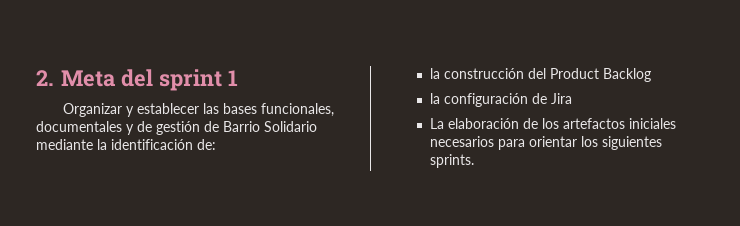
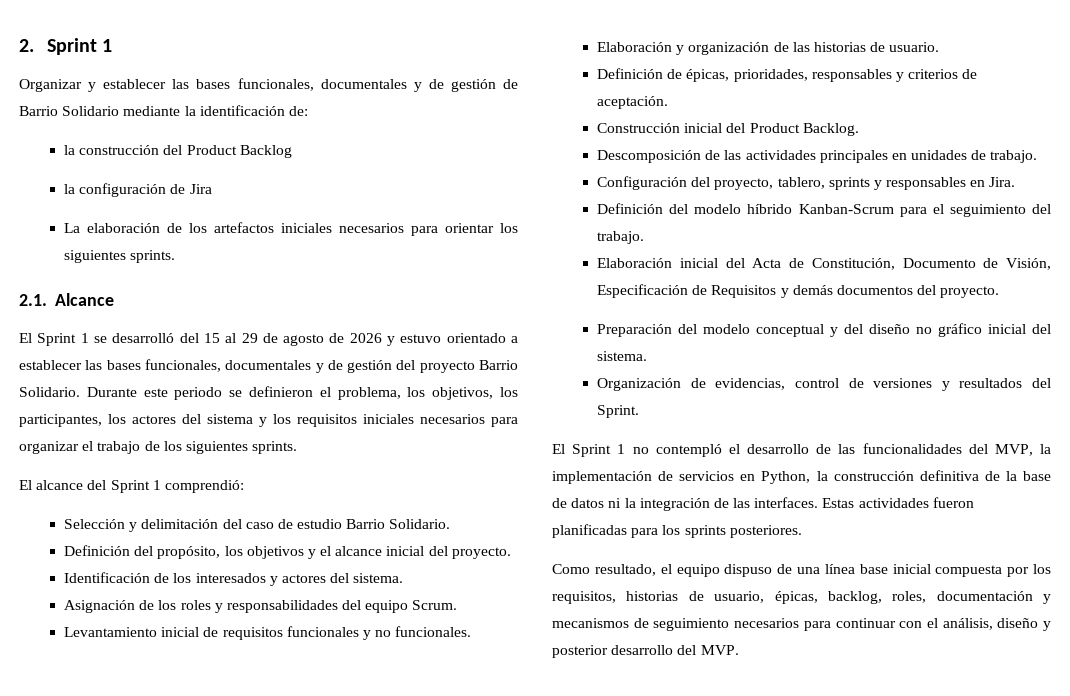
- 2. Meta del sprint 1
+ 2. Sprint 1
+ 2.1. Alcance
+ El Sprint 1 se desarrolló del 15 al 29 de agosto de 2026 y estuvo orientado a establecer las bases funcionales, documentales y de gestión del proyecto Barrio Solidario. Durante este periodo se definieron el problema, los objetivos, los participantes, los actores del sistema y los requisitos iniciales necesarios para organizar el trabajo de los siguientes sprints.
+ El alcance del Sprint 1 comprendió:
+ Selección y delimitación del caso de estudio Barrio Solidario.
+ Definición del propósito, los objetivos y el alcance inicial del proyecto.
+ Identificación de los interesados y actores del sistema.
+ Asignación de los roles y responsabilidades del equipo Scrum.
+ Levantamiento inicial de requisitos funcionales y no funcionales.
+ Elaboración y organización de las historias de usuario.
+ Definición de épicas, prioridades, responsables y criterios de aceptación.
+ Construcción inicial del Product Backlog.
+ Descomposición de las actividades principales en unidades de trabajo.
+ Configuración del proyecto, tablero, sprints y responsables en Jira.
+ Definición del modelo híbrido Kanban-Scrum para el seguimiento del trabajo.
+ Elaboración inicial del Acta de Constitución, Documento de Visión, Especificación de Requisitos y demás documentos del proyecto.
+ Preparación del modelo conceptual y del diseño no gráfico inicial del sistema.
+ Organización de evidencias, control de versiones y resultados del Sprint.
+ El Sprint 1 no contempló el desarrollo de las funcionalidades del MVP, la implementación de servicios en Python, la construcción definitiva de la base de datos ni la integración de las interfaces. Estas actividades fueron planificadas para los sprints posteriores.
+ Como resultado, el equipo dispuso de una línea base inicial compuesta por los requisitos, historias de usuario, épicas, backlog, roles, documentación y mecanismos de seguimiento necesarios para continuar con el análisis, diseño y posterior desarrollo del MVP.

